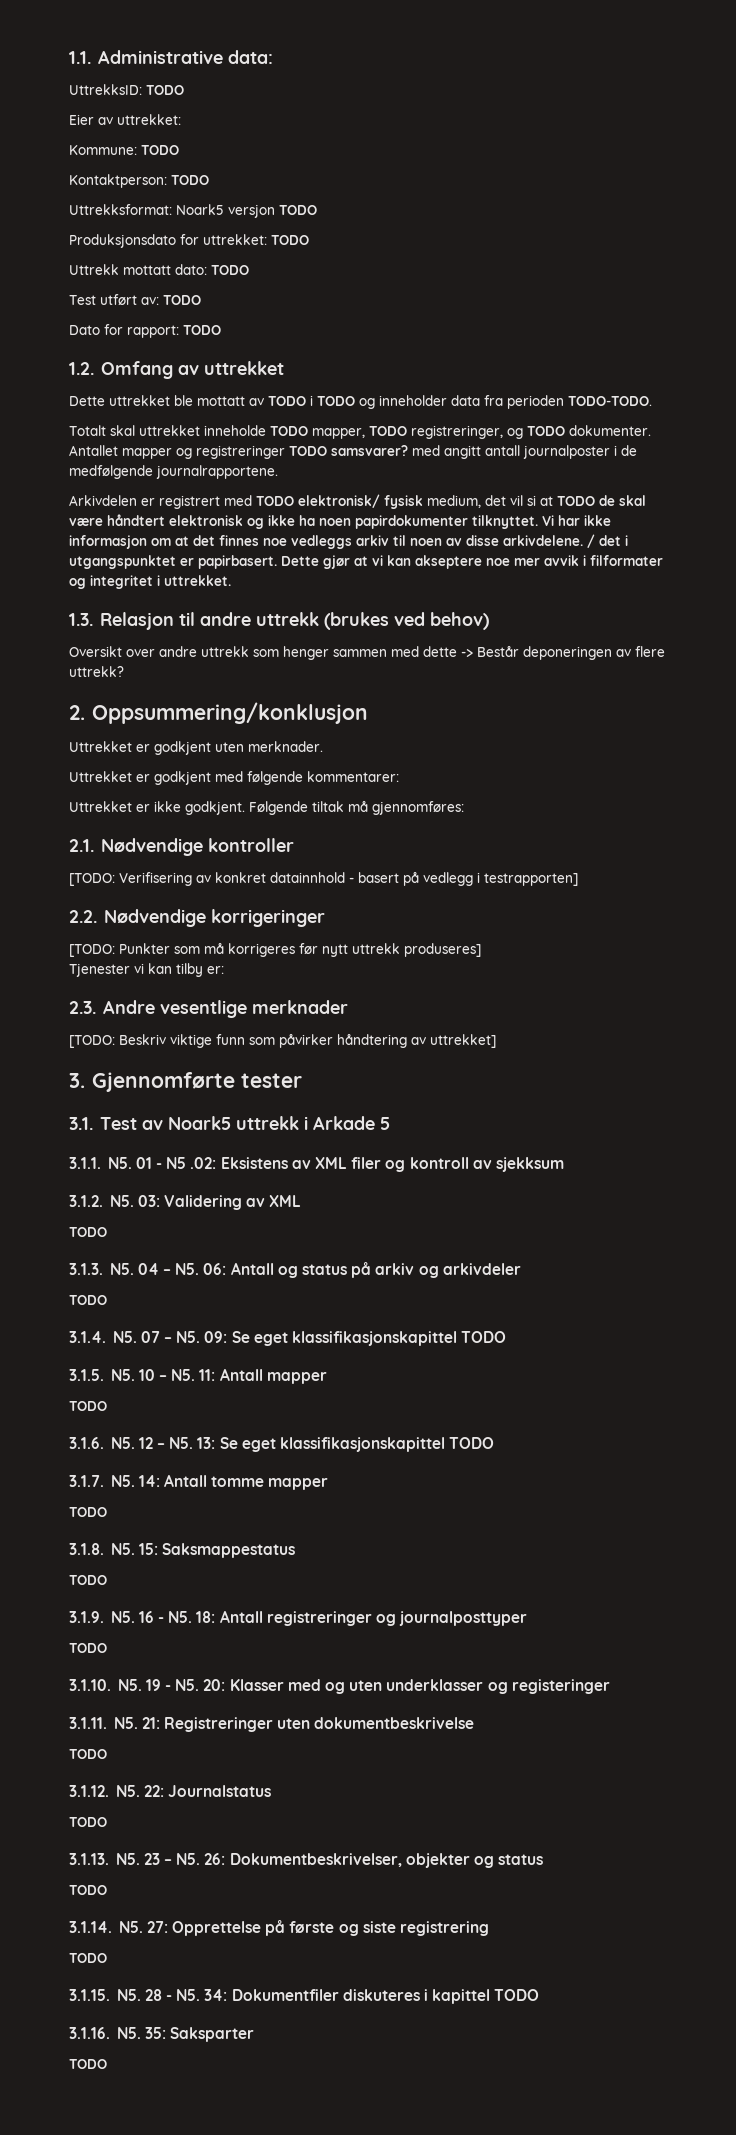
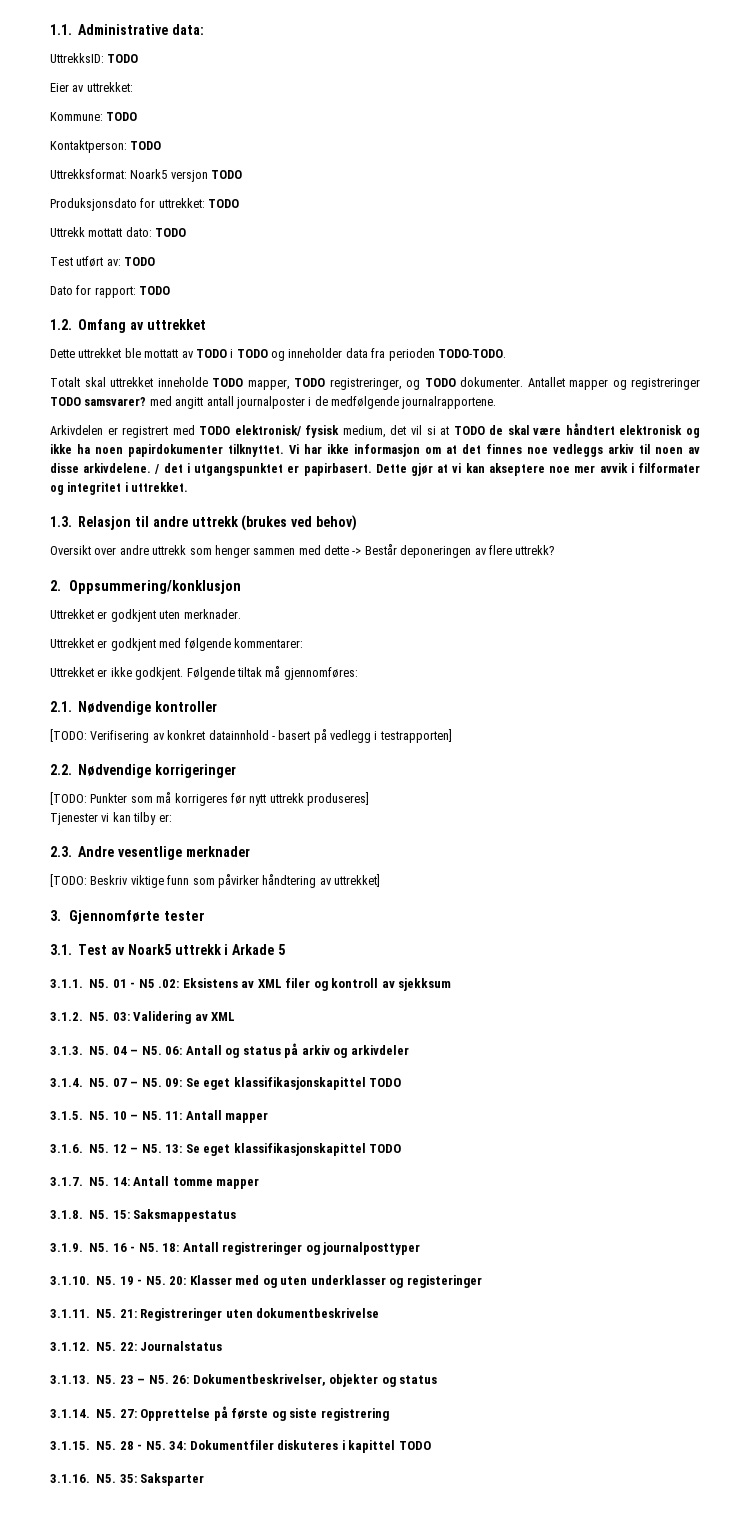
  3.1.2. N5. 03: Validering av XML
- TODO
  3.1.3. N5. 04 – N5. 06: Antall og status på arkiv og arkivdeler
- TODO
  3.1.5. N5. 10 – N5. 11: Antall mapper
- TODO
  3.1.7. N5. 14: Antall tomme mapper
- TODO
  3.1.8. N5. 15: Saksmappestatus
- TODO
  3.1.9. N5. 16 - N5. 18: Antall registreringer og journalposttyper
- TODO
  3.1.11. N5. 21: Registreringer uten dokumentbeskrivelse
- TODO
  3.1.12. N5. 22: Journalstatus
- TODO
  3.1.13. N5. 23 – N5. 26: Dokumentbeskrivelser, objekter og status
- TODO
  3.1.14. N5. 27: Opprettelse på første og siste registrering
- TODO
  3.1.16. N5. 35: Saksparter
- TODO

